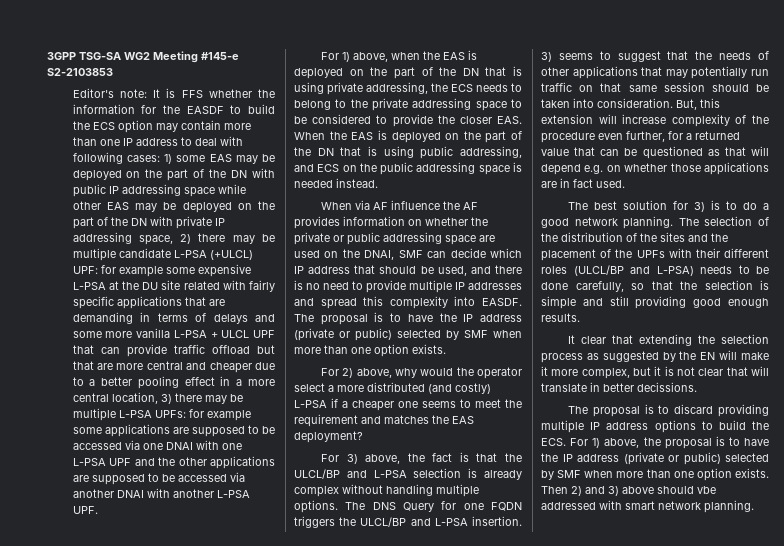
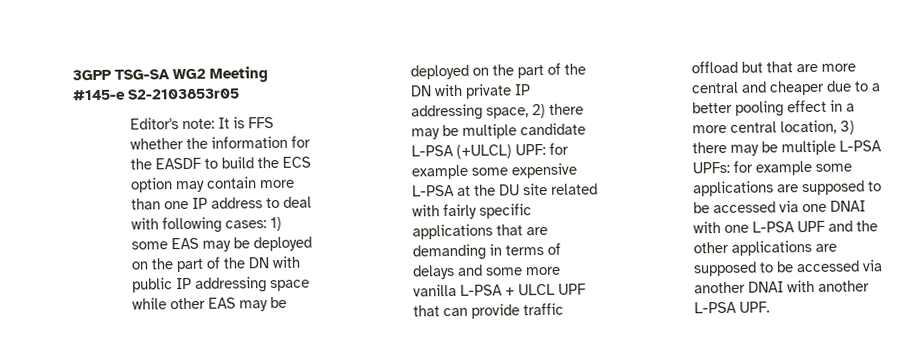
- 3GPP TSG-SA WG2 Meeting #145-e S2-2103853
+ 3GPP TSG-SA WG2 Meeting #145-e S2-2103853r05
- For 1) above, when the EAS is deployed on the part of the DN that is using private addressing, the ECS needs to belong to the private addressing space to be considered to provide the closer EAS. When the EAS is deployed on the part of the DN that is using public addressing, and ECS on the public addressing space is needed instead.
- When via AF influence the AF provides information on whether the private or public addressing space are used on the DNAI, SMF can decide which IP address that should be used, and there is no need to provide multiple IP addresses and spread this complexity into EASDF. The proposal is to have the IP address (private or public) selected by SMF when more than one option exists.
- For 2) above, why would the operator select a more distributed (and costly) L-PSA if a cheaper one seems to meet the requirement and matches the EAS deployment?
- For 3) above, the fact is that the ULCL/BP and L-PSA selection is already complex without handling multiple options. The DNS Query for one FQDN triggers the ULCL/BP and L-PSA insertion. 3) seems to suggest that the needs of other applications that may potentially run traffic on that same session should be taken into consideration. But, this extension will increase complexity of the procedure even further, for a returned value that can be questioned as that will depend e.g. on whether those applications are in fact used.
- The best solution for 3) is to do a good network planning. The selection of the distribution of the sites and the placement of the UPFs with their different roles (ULCL/BP and L-PSA) needs to be done carefully, so that the selection is simple and still providing good enough results.
- It clear that extending the selection process as suggested by the EN will make it more complex, but it is not clear that will translate in better decissions.
- The proposal is to discard providing multiple IP address options to build the ECS. For 1) above, the proposal is to have the IP address (private or public) selected by SMF when more than one option exists. Then 2) and 3) above should vbe addressed with smart network planning.

